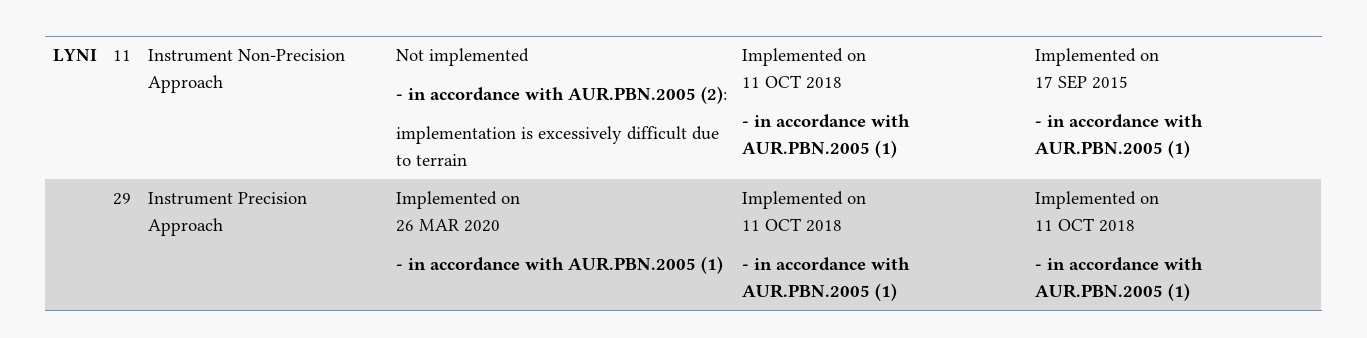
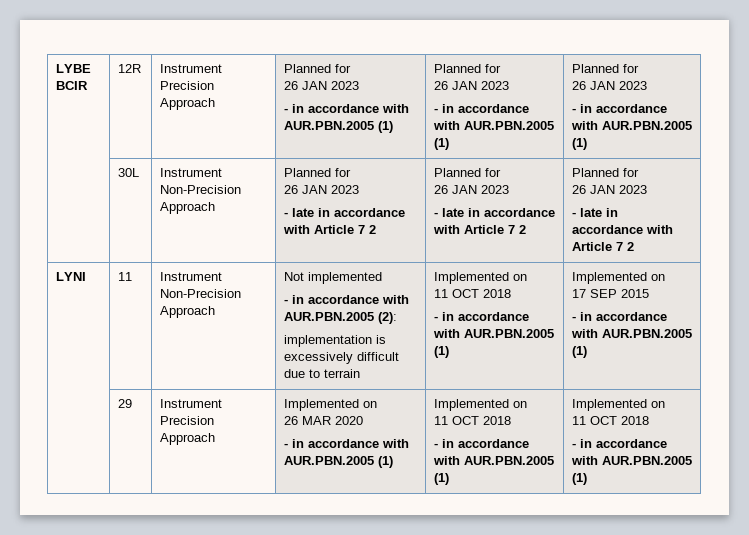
+ LYBE BCIR | 12R | Instrument Precision Approach | Planned for
+ 26 JAN 2023
+ - in accordance with AUR.PBN.2005 (1) | Planned for
+ 26 JAN 2023
+ - in accordance with AUR.PBN.2005 (1) | Planned for
+ 26 JAN 2023
+ - in accordance with AUR.PBN.2005 (1)
+ | 30L | Instrument Non-Precision Approach | Planned for
+ 26 JAN 2023
+ - late in accordance with Article 7 2 | Planned for
+ 26 JAN 2023
+ - late in accordance with Article 7 2 | Planned for
+ 26 JAN 2023
+ - late in accordance with Article 7 2

